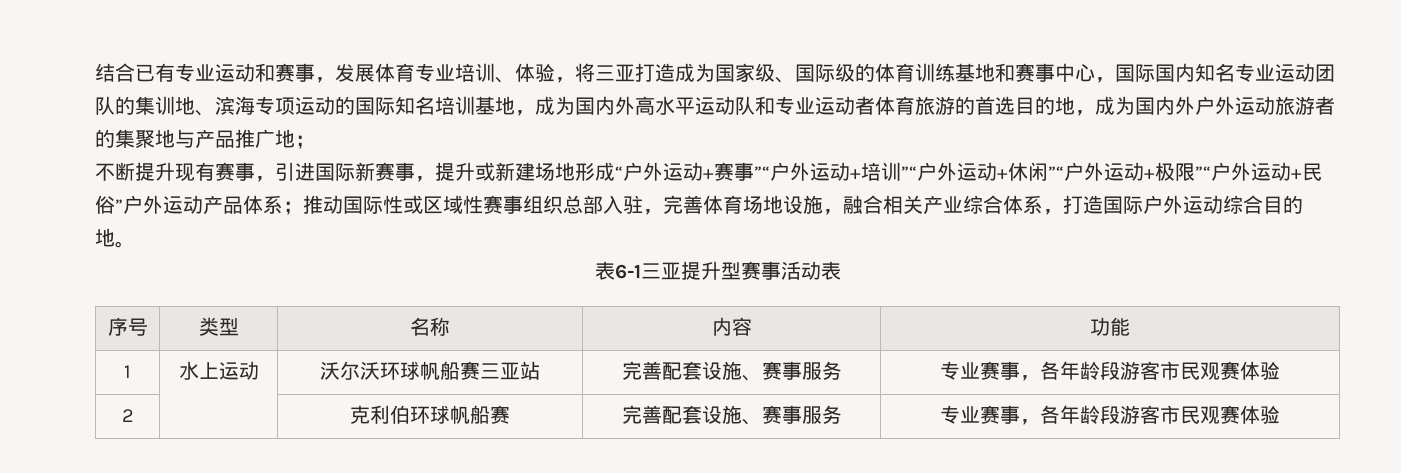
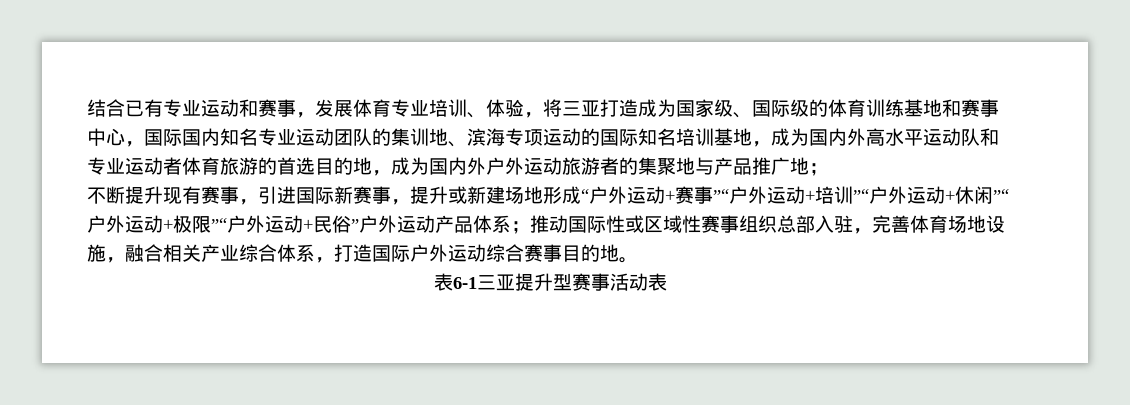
- 推动国际性或区域性赛事组织总部入驻，完善体育场地设施，融合相关产业综合体系，打造国际户外运动综合目的地。
+ 推动国际性或区域性赛事组织总部入驻，完善体育场地设施，融合相关产业综合体系，打造国际户外运动综合赛事目的地。
- 序号 | 类型 | 名称 | 内容 | 功能
- 1 | 水上运动 | 沃尔沃环球帆船赛三亚站 | 完善配套设施、赛事服务 | 专业赛事，各年龄段游客市民观赛体验
- 2 | | 克利伯环球帆船赛 | 完善配套设施、赛事服务 | 专业赛事，各年龄段游客市民观赛体验

